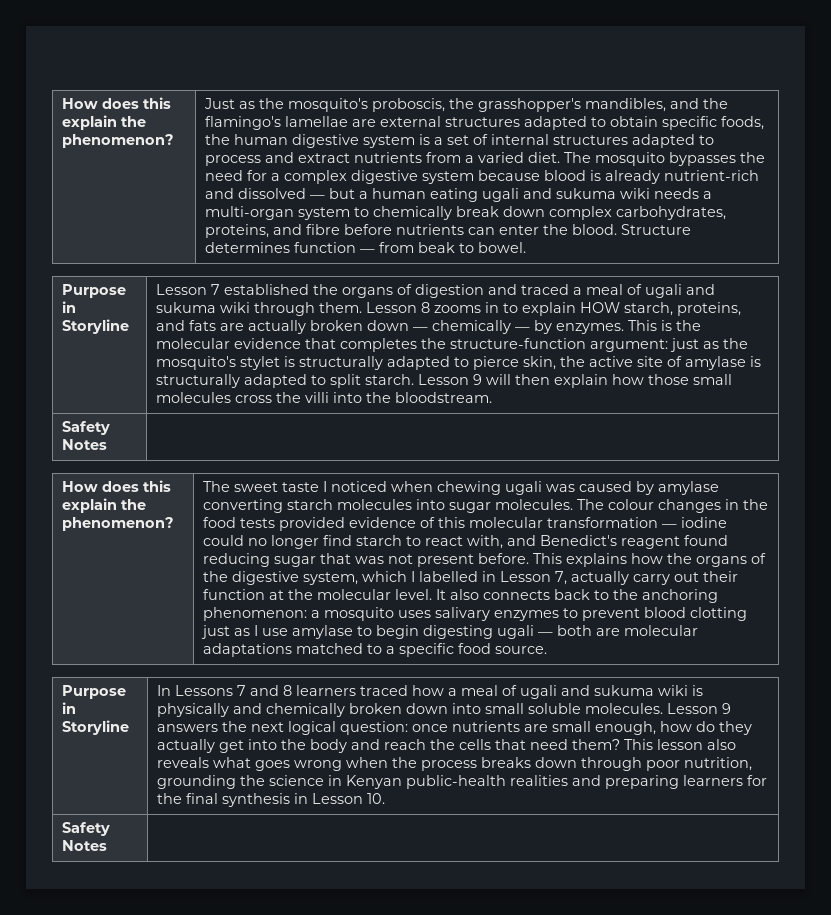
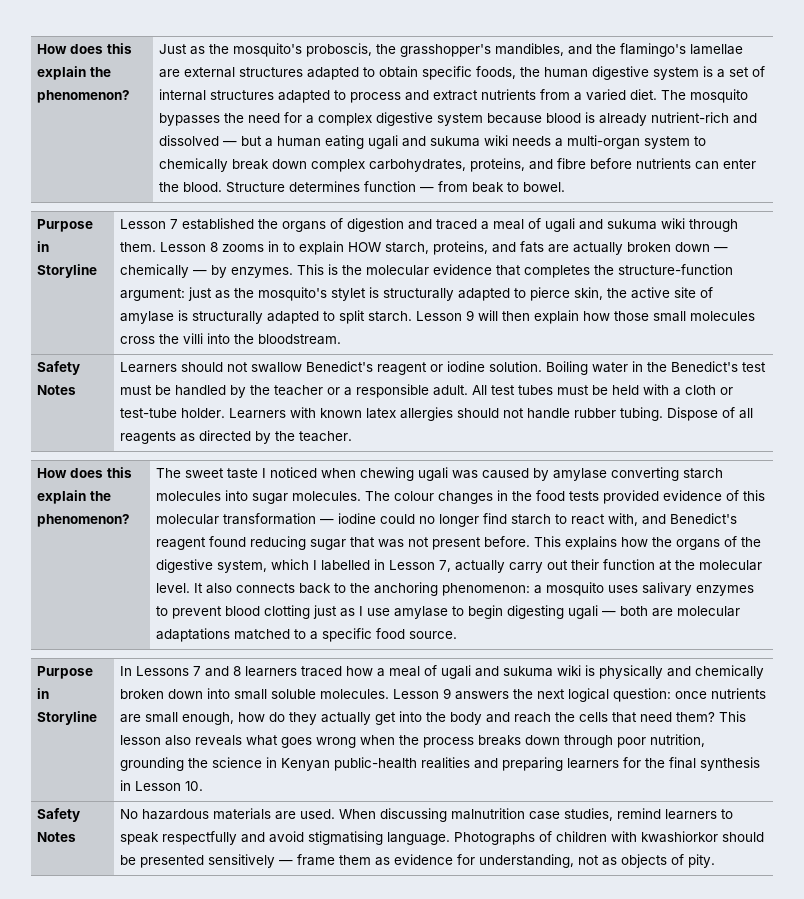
+ Learners should not swallow Benedict's reagent or iodine solution. Boiling water in the Benedict's test must be handled by the teacher or a responsible adult. All test tubes must be held with a cloth or test-tube holder. Learners with known latex allergies should not handle rubber tubing. Dispose of all reagents as directed by the teacher.
+ No hazardous materials are used. When discussing malnutrition case studies, remind learners to speak respectfully and avoid stigmatising language. Photographs of children with kwashiorkor should be presented sensitively — frame them as evidence for understanding, not as objects of pity.

